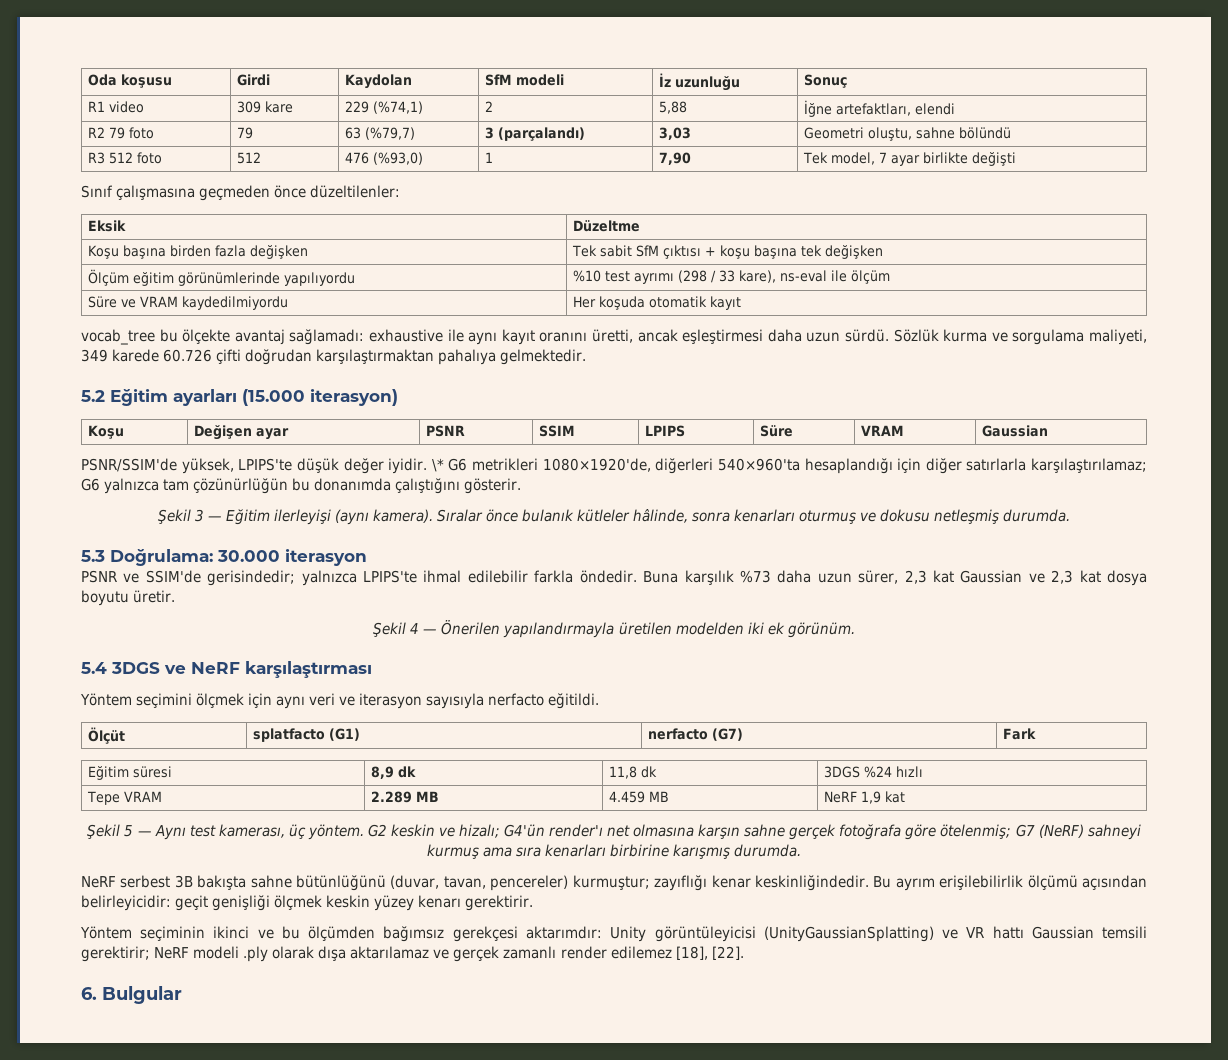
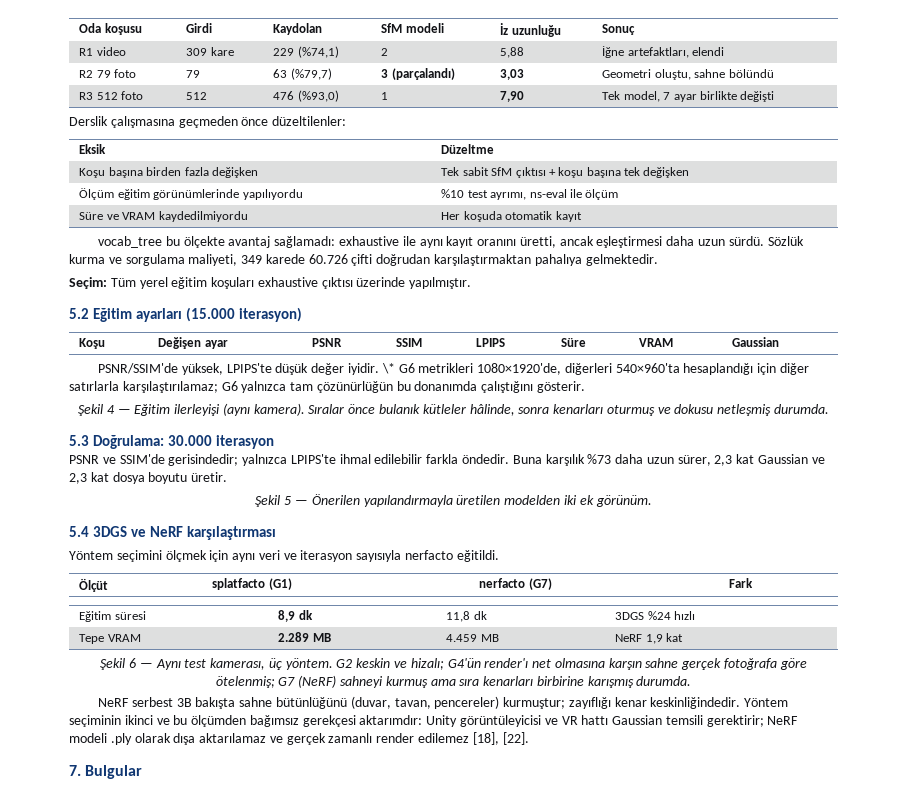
- Sınıf çalışmasına geçmeden önce düzeltilenler:
+ Derslik çalışmasına geçmeden önce düzeltilenler:
- Ölçüm eğitim görünümlerinde yapılıyordu | %10 test ayrımı (298 / 33 kare), ns-eval ile ölçüm
+ Ölçüm eğitim görünümlerinde yapılıyordu | %10 test ayrımı, ns-eval ile ölçüm
+ Seçim: Tüm yerel eğitim koşuları exhaustive çıktısı üzerinde yapılmıştır.
- Şekil 3 — Eğitim ilerleyişi (aynı kamera).
+ Şekil 4 — Eğitim ilerleyişi (aynı kamera).
- Şekil 4 — Önerilen yapılandırmayla üretilen modelden iki ek görünüm.
+ Şekil 5 — Önerilen yapılandırmayla üretilen modelden iki ek görünüm.
- Şekil 5 — Aynı test kamerası, üç yöntem.
+ Şekil 6 — Aynı test kamerası, üç yöntem.
- NeRF serbest 3B bakışta sahne bütünlüğünü (duvar, tavan, pencereler) kurmuştur; zayıflığı kenar keskinliğindedir. Bu ayrım erişilebilirlik ölçümü açısından belirleyicidir: geçit genişliği ölçmek keskin yüzey kenarı gerektirir.
- Yöntem seçiminin ikinci ve bu ölçümden bağımsız gerekçesi aktarımdır: Unity görüntüleyicisi (UnityGaussianSplatting) ve VR hattı Gaussian temsili gerektirir; NeRF modeli .ply olarak dışa aktarılamaz ve gerçek zamanlı render edilemez [18], [22].
+ NeRF serbest 3B bakışta sahne bütünlüğünü (duvar, tavan, pencereler) kurmuştur; zayıflığı kenar keskinliğindedir. Yöntem seçiminin ikinci ve bu ölçümden bağımsız gerekçesi aktarımdır: Unity görüntüleyicisi ve VR hattı Gaussian temsili gerektirir; NeRF modeli .ply olarak dışa aktarılamaz ve gerçek zamanlı render edilemez [18], [22].
- 6. Bulgular
+ 7. Bulgular

